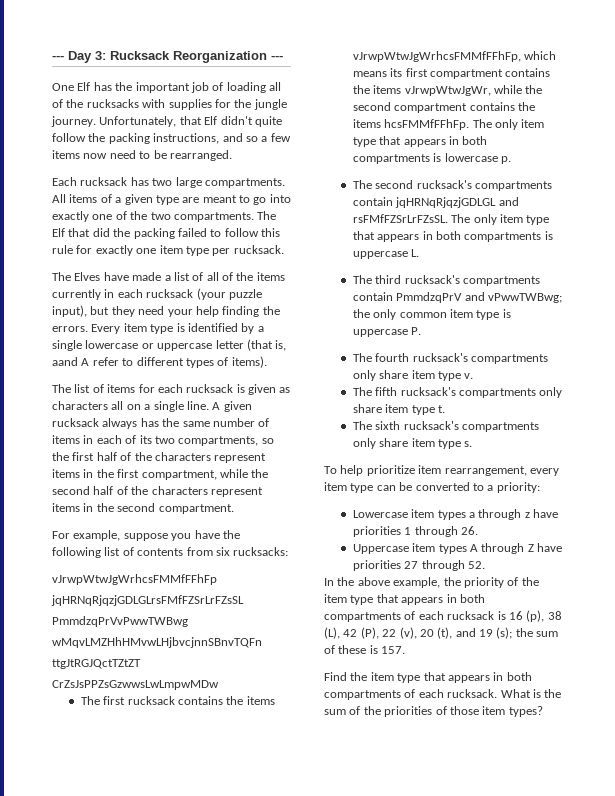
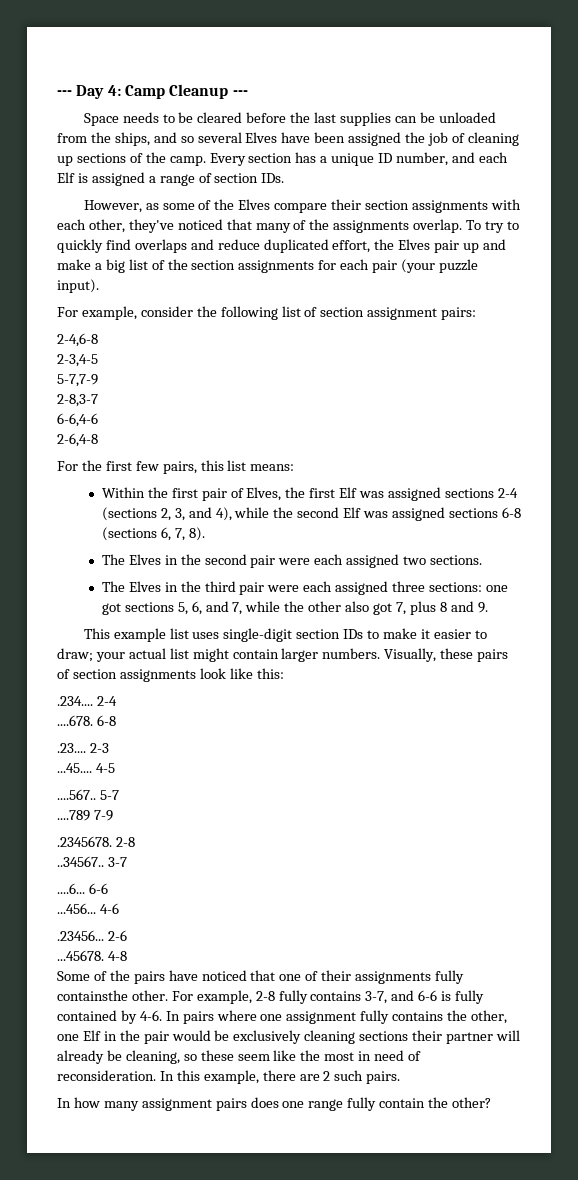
- --- Day 3: Rucksack Reorganization ---
- One Elf has the important job of loading all of the rucksacks with supplies for the jungle journey. Unfortunately, that Elf didn't quite follow the packing instructions, and so a few items now need to be rearranged.
- Each rucksack has two large compartments. All items of a given type are meant to go into exactly one of the two compartments. The Elf that did the packing failed to follow this rule for exactly one item type per rucksack.
- The Elves have made a list of all of the items currently in each rucksack (your puzzle input), but they need your help finding the errors. Every item type is identified by a single lowercase or uppercase letter (that is, aand A refer to different types of items).
- The list of items for each rucksack is given as characters all on a single line. A given rucksack always has the same number of items in each of its two compartments, so the first half of the characters represent items in the first compartment, while the second half of the characters represent items in the second compartment.
- For example, suppose you have the following list of contents from six rucksacks:
- vJrwpWtwJgWrhcsFMMfFFhFp
- jqHRNqRjqzjGDLGLrsFMfFZSrLrFZsSL
- PmmdzqPrVvPwwTWBwg
- wMqvLMZHhHMvwLHjbvcjnnSBnvTQFn
- ttgJtRGJQctTZtZT
- CrZsJsPPZsGzwwsLwLmpwMDw
- The first rucksack contains the items vJrwpWtwJgWrhcsFMMfFFhFp, which means its first compartment contains the items vJrwpWtwJgWr, while the second compartment contains the items hcsFMMfFFhFp. The only item type that appears in both compartments is lowercase p.
- The second rucksack's compartments contain jqHRNqRjqzjGDLGL and rsFMfFZSrLrFZsSL. The only item type that appears in both compartments is uppercase L.
- The third rucksack's compartments contain PmmdzqPrV and vPwwTWBwg; the only common item type is uppercase P.
- The fourth rucksack's compartments only share item type v.
- The fifth rucksack's compartments only share item type t.
- The sixth rucksack's compartments only share item type s.
- To help prioritize item rearrangement, every item type can be converted to a priority:
- Lowercase item types a through z have priorities 1 through 26.
- Uppercase item types A through Z have priorities 27 through 52.
- In the above example, the priority of the item type that appears in both compartments of each rucksack is 16 (p), 38 (L), 42 (P), 22 (v), 20 (t), and 19 (s); the sum of these is 157.
- Find the item type that appears in both compartments of each rucksack. What is the sum of the priorities of those item types?
+ --- Day 4: Camp Cleanup ---
+ Space needs to be cleared before the last supplies can be unloaded from the ships, and so several Elves have been assigned the job of cleaning up sections of the camp. Every section has a unique ID number, and each Elf is assigned a range of section IDs.
+ However, as some of the Elves compare their section assignments with each other, they've noticed that many of the assignments overlap. To try to quickly find overlaps and reduce duplicated effort, the Elves pair up and make a big list of the section assignments for each pair (your puzzle input).
+ For example, consider the following list of section assignment pairs:
+ 2-4,6-8
+ 2-3,4-5
+ 5-7,7-9
+ 2-8,3-7
+ 6-6,4-6
+ 2-6,4-8
+ For the first few pairs, this list means:
+ Within the first pair of Elves, the first Elf was assigned sections 2-4 (sections 2, 3, and 4), while the second Elf was assigned sections 6-8 (sections 6, 7, 8).
+ The Elves in the second pair were each assigned two sections.
+ The Elves in the third pair were each assigned three sections: one got sections 5, 6, and 7, while the other also got 7, plus 8 and 9.
+ This example list uses single-digit section IDs to make it easier to draw; your actual list might contain larger numbers. Visually, these pairs of section assignments look like this:
+ .234.... 2-4
+ ....678. 6-8
+ .23.... 2-3
+ ...45.... 4-5
+ ....567.. 5-7
+ ....789 7-9
+ .2345678. 2-8
+ ..34567.. 3-7
+ ....6... 6-6
+ ...456... 4-6
+ .23456... 2-6
+ ...45678. 4-8
+ Some of the pairs have noticed that one of their assignments fully containsthe other. For example, 2-8 fully contains 3-7, and 6-6 is fully contained by 4-6. In pairs where one assignment fully contains the other, one Elf in the pair would be exclusively cleaning sections their partner will already be cleaning, so these seem like the most in need of reconsideration. In this example, there are 2 such pairs.
+ In how many assignment pairs does one range fully contain the other?

